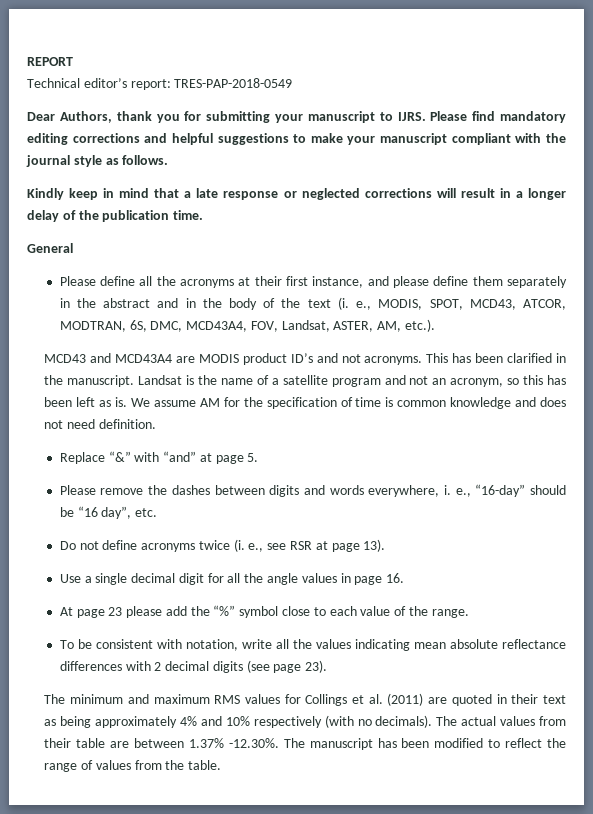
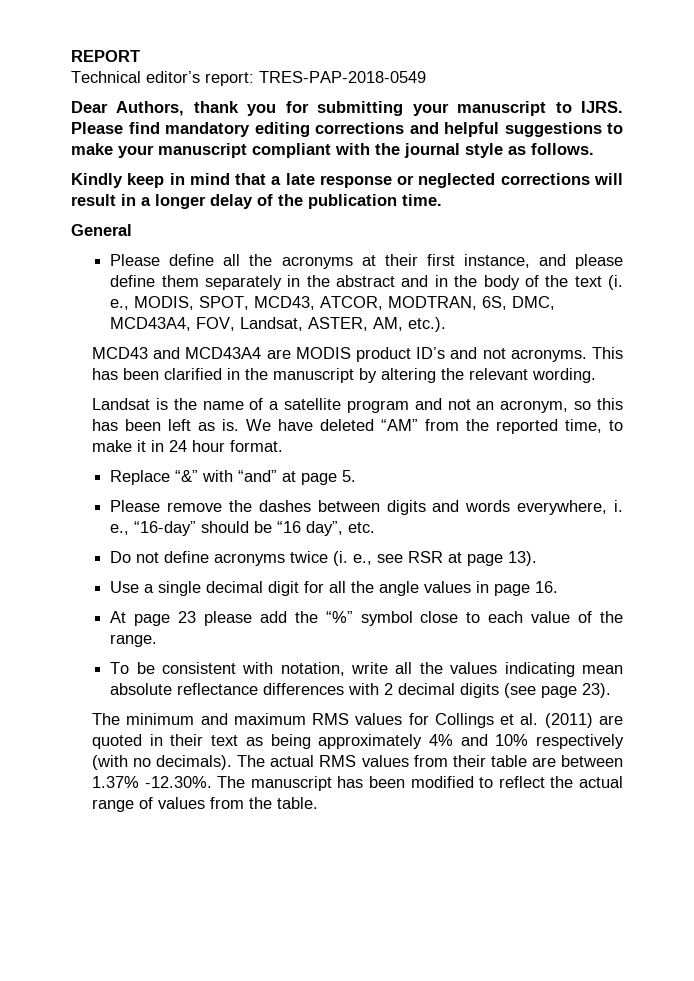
- This has been clarified in the manuscript. Landsat is the name of a satellite program and not an acronym, so this has been left as is.
+ This has been clarified in the manuscript by altering the relevant wording.
+ Landsat is the name of a satellite program and not an acronym, so this has been left as is.
- We assume AM for the specification of time is common knowledge and does not need definition.
+ We have deleted “AM” from the reported time, to make it in 24 hour format.
- The actual values from their table are between 1.37% -12.30%. The manuscript has been modified to reflect the range of values from the table.
+ The actual RMS values from their table are between 1.37% -12.30%. The manuscript has been modified to reflect the actual range of values from the table.

